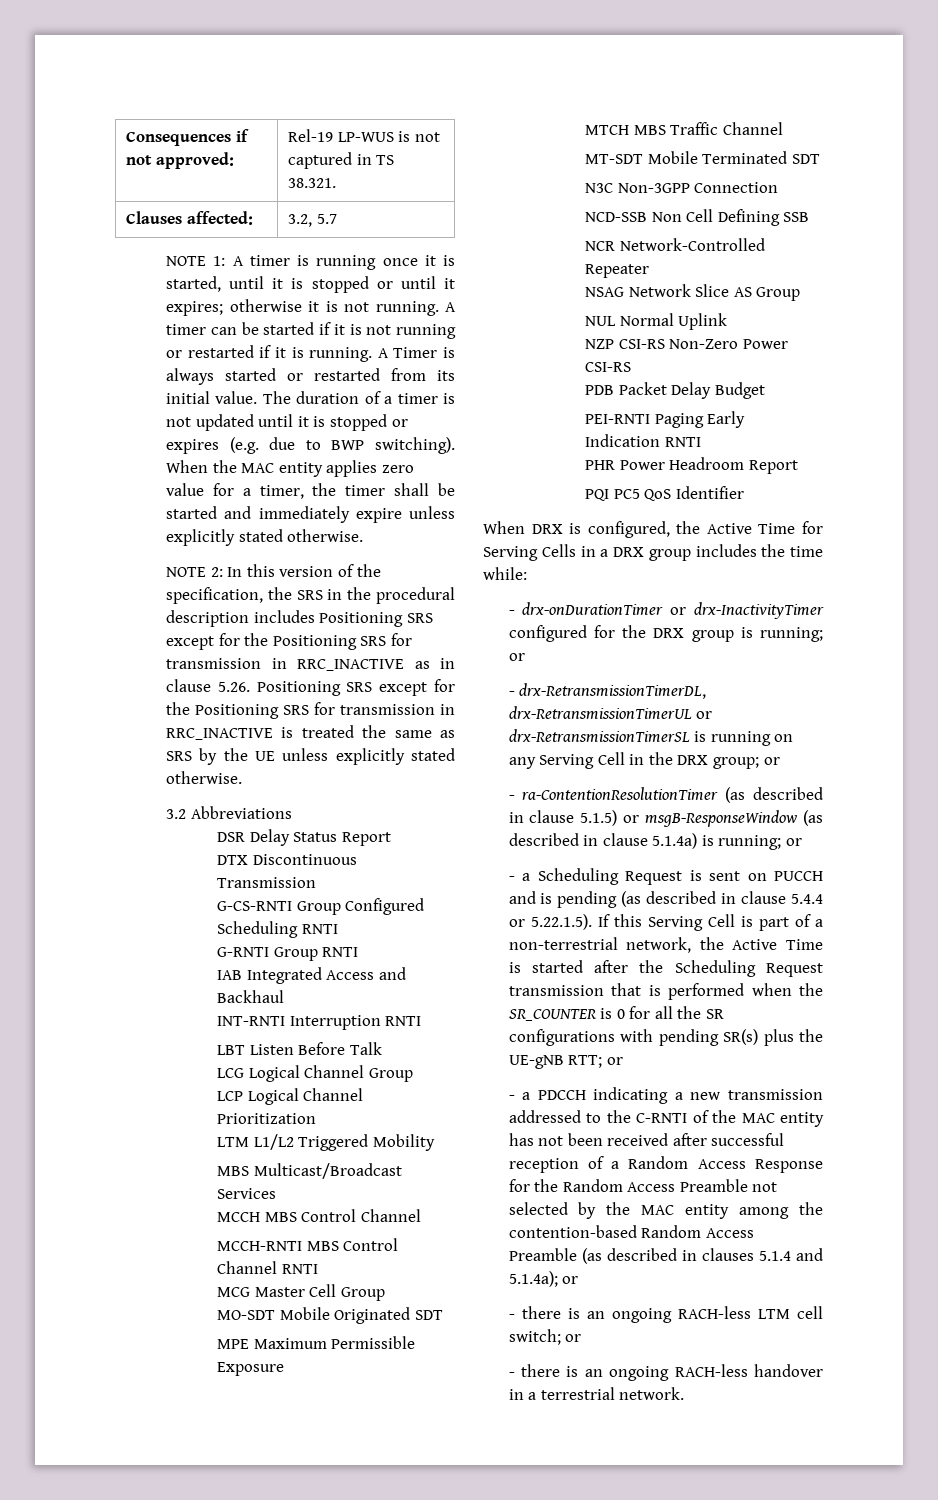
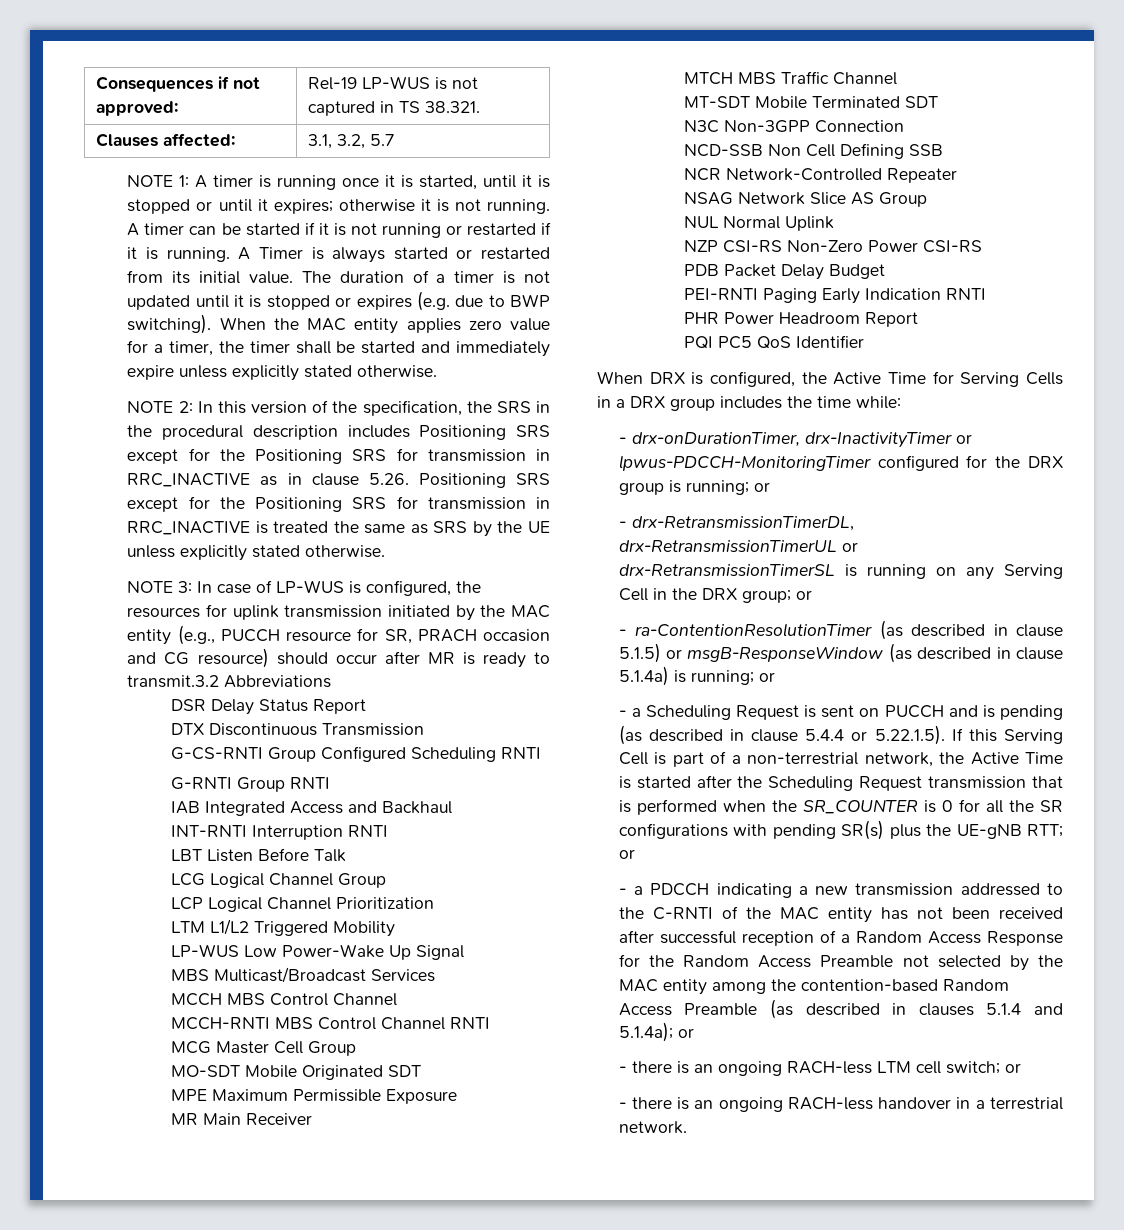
- Clauses affected: | 3.2, 5.7
+ Clauses affected: | 3.1, 3.2, 5.7
- 3.2 Abbreviations
+ NOTE 3: In case of LP-WUS is configured, the resources for uplink transmission initiated by the MAC entity (e.g., PUCCH resource for SR, PRACH occasion and CG resource) should occur after MR is ready to transmit.3.2 Abbreviations
+ LP-WUS Low Power-Wake Up Signal
+ MR Main Receiver
- - drx-onDurationTimer or drx-InactivityTimer configured for the DRX group is running; or
+ - drx-onDurationTimer, drx-InactivityTimer or lpwus-PDCCH-MonitoringTimer configured for the DRX group is running; or

